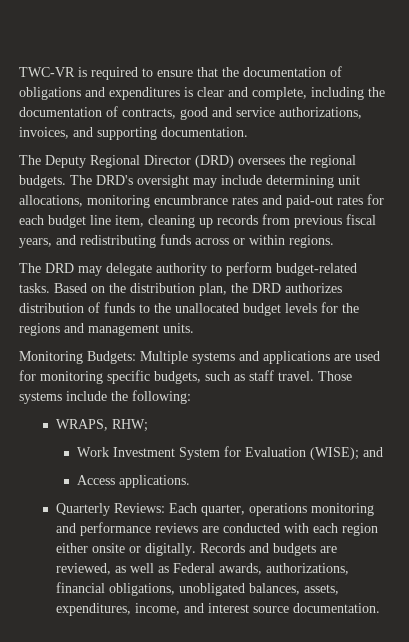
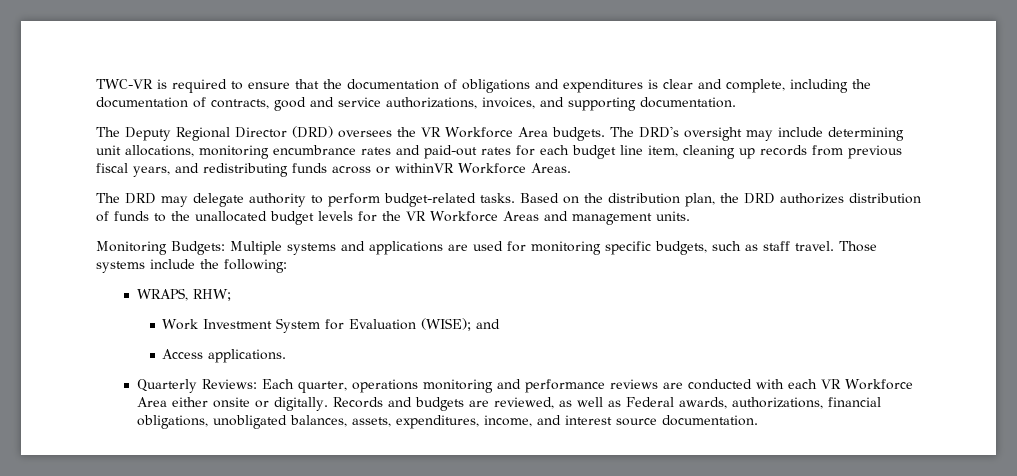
- The Deputy Regional Director (DRD) oversees the regional budgets.
+ The Deputy Regional Director (DRD) oversees the VR Workforce Area budgets.
- The DRD's oversight may include determining unit allocations, monitoring encumbrance rates and paid-out rates for each budget line item, cleaning up records from previous fiscal years, and redistributing funds across or within regions.
+ The DRD's oversight may include determining unit allocations, monitoring encumbrance rates and paid-out rates for each budget line item, cleaning up records from previous fiscal years, and redistributing funds across or withinVR Workforce Areas.
- Based on the distribution plan, the DRD authorizes distribution of funds to the unallocated budget levels for the regions and management units.
+ Based on the distribution plan, the DRD authorizes distribution of funds to the unallocated budget levels for the VR Workforce Areas and management units.
- Quarterly Reviews: Each quarter, operations monitoring and performance reviews are conducted with each region either onsite or digitally.
+ Quarterly Reviews: Each quarter, operations monitoring and performance reviews are conducted with each VR Workforce Area either onsite or digitally.

